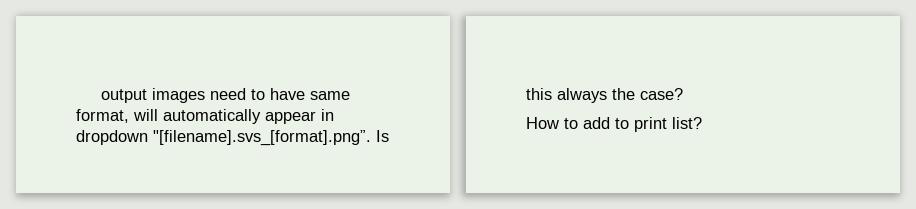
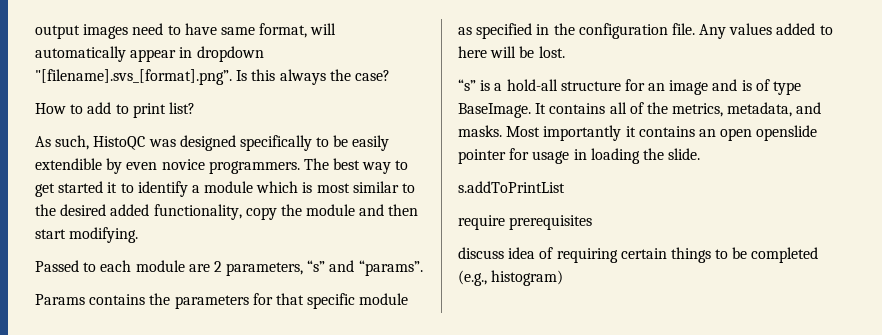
+ As such, HistoQC was designed specifically to be easily extendible by even novice programmers. The best way to get started it to identify a module which is most similar to the desired added functionality, copy the module and then start modifying.
+ Passed to each module are 2 parameters, “s” and “params”.
+ Params contains the parameters for that specific module as specified in the configuration file. Any values added to here will be lost.
+ “s” is a hold-all structure for an image and is of type BaseImage. It contains all of the metrics, metadata, and masks. Most importantly it contains an open openslide pointer for usage in loading the slide.
+ s.addToPrintList
+ require prerequisites
+ discuss idea of requiring certain things to be completed (e.g., histogram)

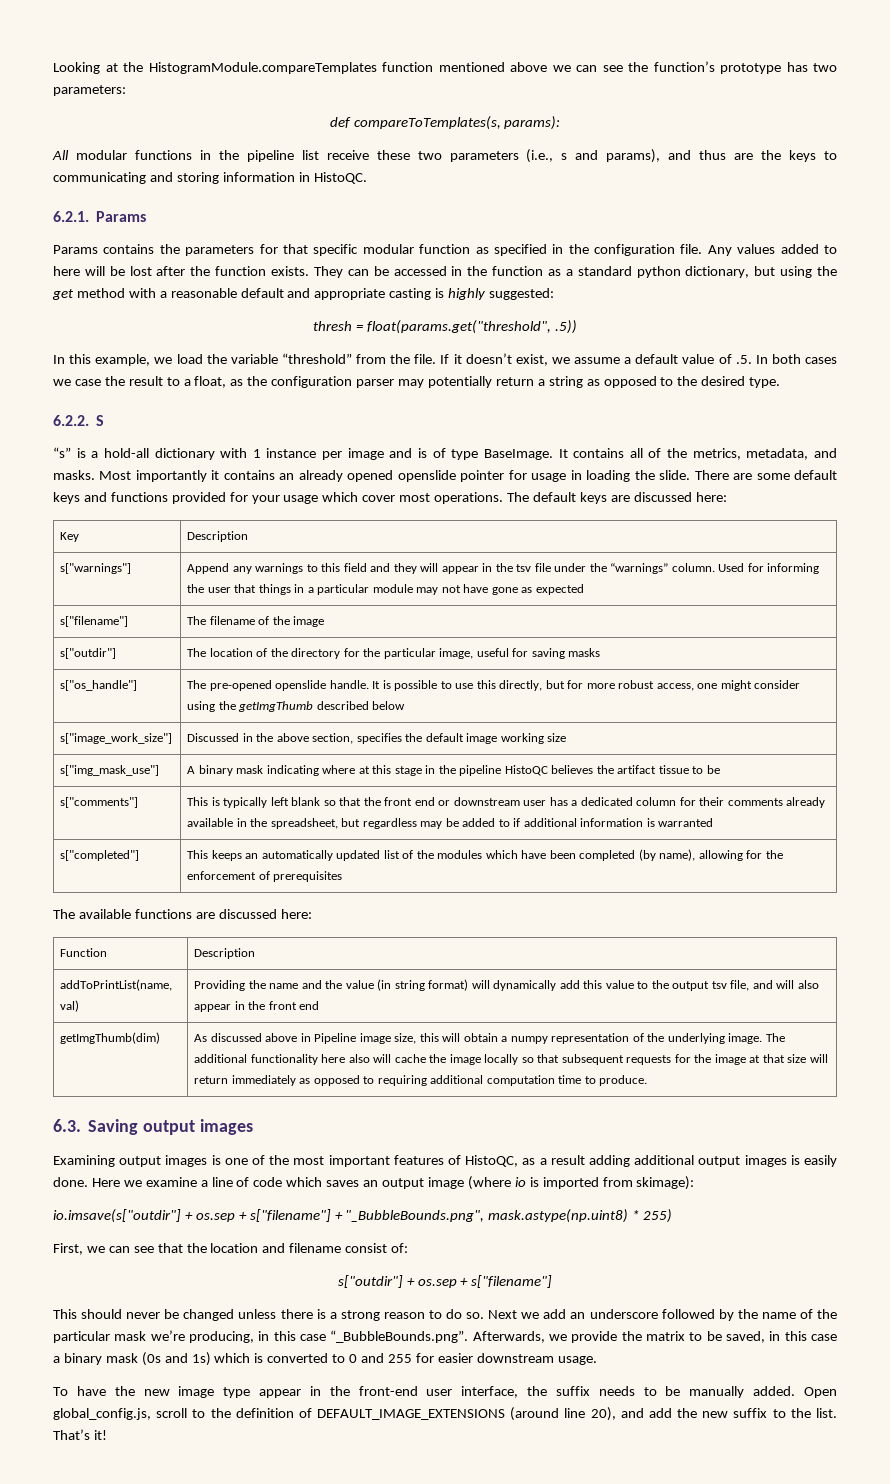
- output images need to have same format, will automatically appear in dropdown "[filename].svs_[format].png”. Is this always the case?
- How to add to print list?
- As such, HistoQC was designed specifically to be easily extendible by even novice programmers. The best way to get started it to identify a module which is most similar to the desired added functionality, copy the module and then start modifying.
- Passed to each module are 2 parameters, “s” and “params”.
+ Looking at the HistogramModule.compareTemplates function mentioned above we can see the function’s prototype has two parameters:
+ def compareToTemplates(s, params):
+ All modular functions in the pipeline list receive these two parameters (i.e., s and params), and thus are the keys to communicating and storing information in HistoQC.
+ 6.2.1. Params
- Params contains the parameters for that specific module as specified in the configuration file.
+ Params contains the parameters for that specific modular function as specified in the configuration file.
- Any values added to here will be lost.
+ Any values added to here will be lost after the function exists. They can be accessed in the function as a standard python dictionary, but using the get method with a reasonable default and appropriate casting is highly suggested:
+ thresh = float(params.get("threshold", .5))
+ In this example, we load the variable “threshold” from the file. If it doesn’t exist, we assume a default value of .5. In both cases we case the result to a float, as the configuration parser may potentially return a string as opposed to the desired type.
+ 6.2.2. S
- “s” is a hold-all structure for an image and is of type BaseImage.
+ “s” is a hold-all dictionary with 1 instance per image and is of type BaseImage.
- Most importantly it contains an open openslide pointer for usage in loading the slide.
- s.addToPrintList
- require prerequisites
- discuss idea of requiring certain things to be completed (e.g., histogram)
+ Most importantly it contains an already opened openslide pointer for usage in loading the slide. There are some default keys and functions provided for your usage which cover most operations. The default keys are discussed here:
+ Key | Description
+ s["warnings"] | Append any warnings to this field and they will appear in the tsv file under the “warnings” column. Used for informing the user that things in a particular module may not have gone as expected
+ s["filename"] | The filename of the image
+ s["outdir"] | The location of the directory for the particular image, useful for saving masks
+ s["os_handle"] | The pre-opened openslide handle. It is possible to use this directly, but for more robust access, one might consider using the getImgThumb described below
+ s["image_work_size"] | Discussed in the above section, specifies the default image working size
+ s["img_mask_use"] | A binary mask indicating where at this stage in the pipeline HistoQC believes the artifact tissue to be
+ s["comments"] | This is typically left blank so that the front end or downstream user has a dedicated column for their comments already available in the spreadsheet, but regardless may be added to if additional information is warranted
+ s["completed"] | This keeps an automatically updated list of the modules which have been completed (by name), allowing for the enforcement of prerequisites
+ The available functions are discussed here:
+ Function | Description
+ addToPrintList(name, val) | Providing the name and the value (in string format) will dynamically add this value to the output tsv file, and will also appear in the front end
+ getImgThumb(dim) | As discussed above in Pipeline image size, this will obtain a numpy representation of the underlying image. The additional functionality here also will cache the image locally so that subsequent requests for the image at that size will return immediately as opposed to requiring additional computation time to produce.
+ 6.3. Saving output images
+ Examining output images is one of the most important features of HistoQC, as a result adding additional output images is easily done. Here we examine a line of code which saves an output image (where io is imported from skimage):
+ io.imsave(s["outdir"] + os.sep + s["filename"] + "_BubbleBounds.png", mask.astype(np.uint8) * 255)
+ First, we can see that the location and filename consist of:
+ s["outdir"] + os.sep + s["filename"]
+ This should never be changed unless there is a strong reason to do so. Next we add an underscore followed by the name of the particular mask we’re producing, in this case “_BubbleBounds.png”. Afterwards, we provide the matrix to be saved, in this case a binary mask (0s and 1s) which is converted to 0 and 255 for easier downstream usage.
+ To have the new image type appear in the front-end user interface, the suffix needs to be manually added. Open global_config.js, scroll to the definition of DEFAULT_IMAGE_EXTENSIONS (around line 20), and add the new suffix to the list. That’s it!

